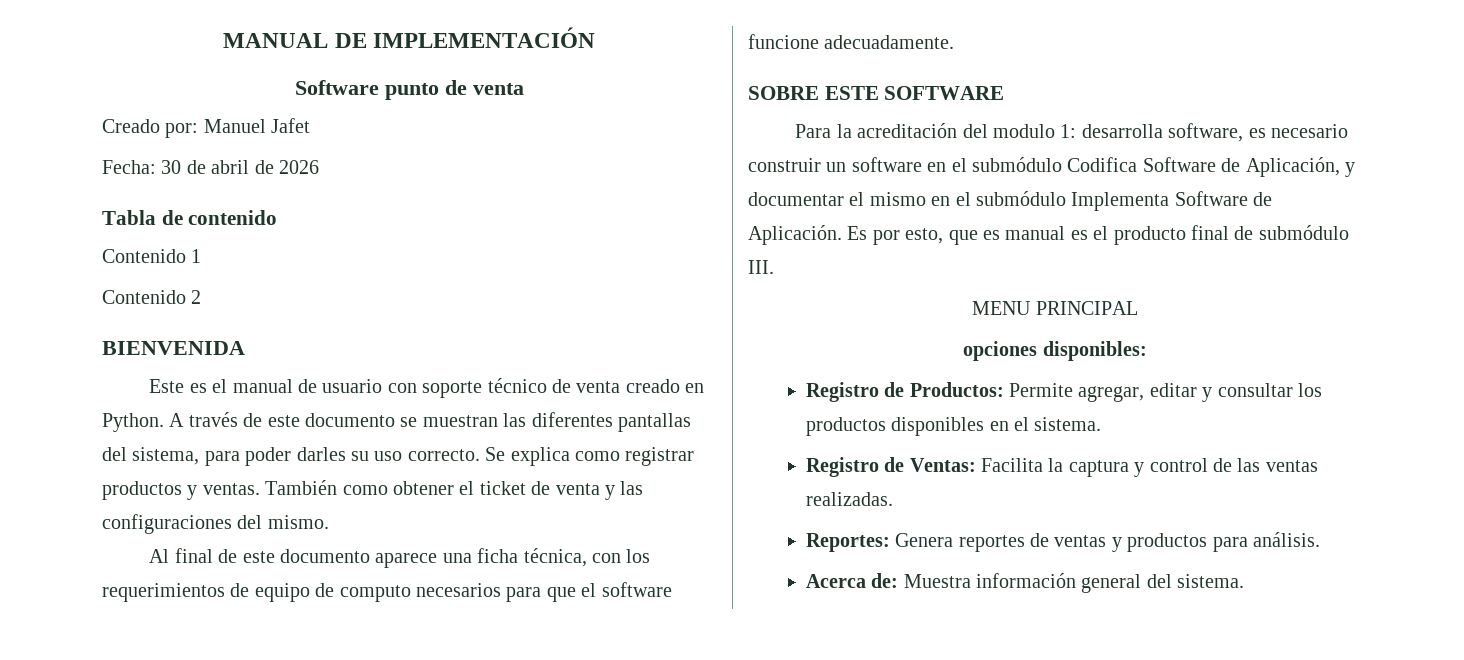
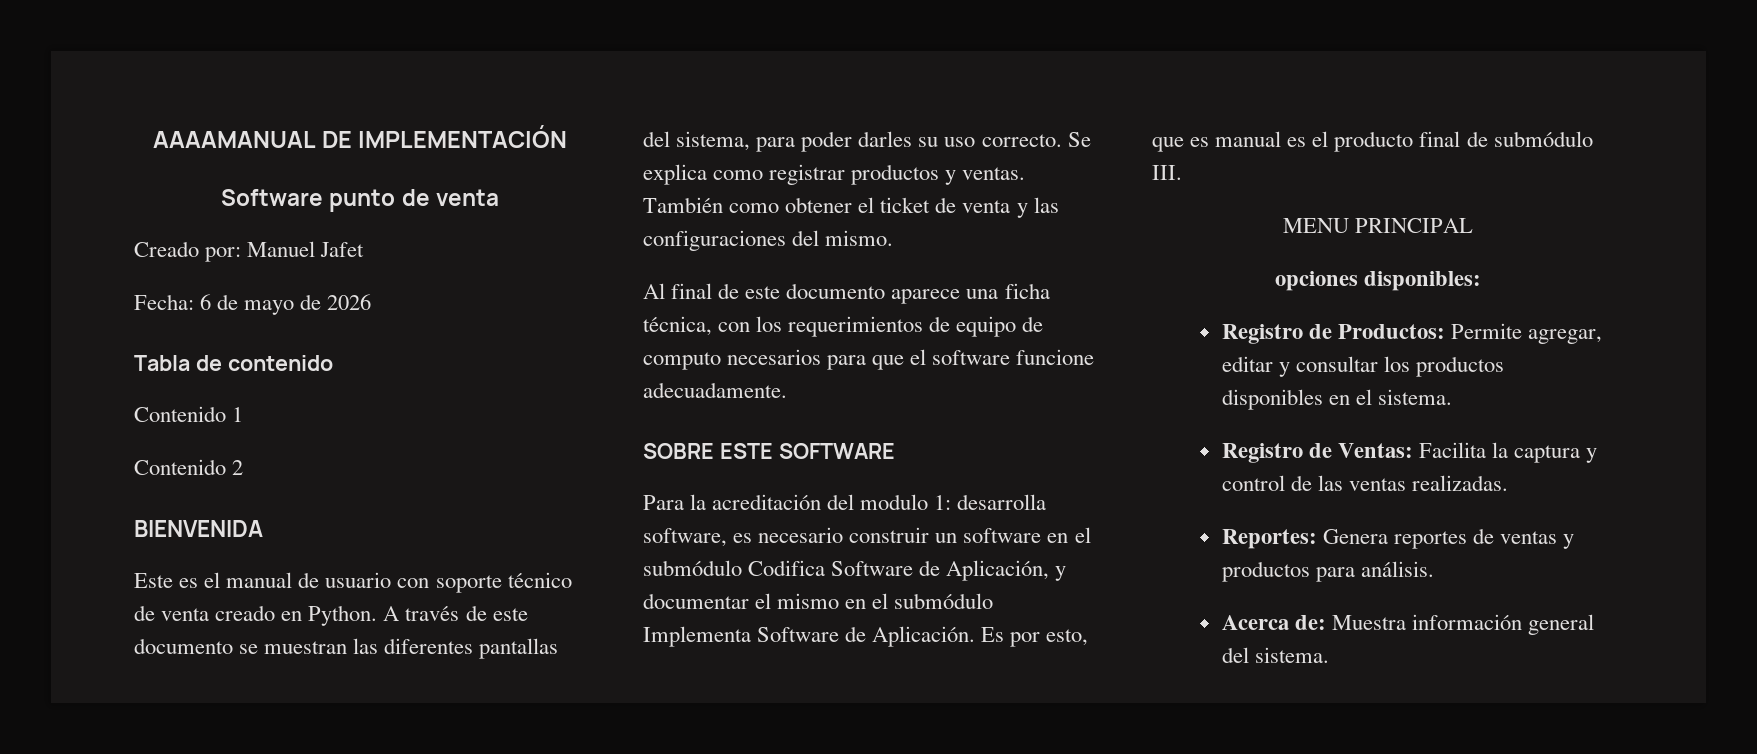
- MANUAL DE IMPLEMENTACIÓN
+ AAAAMANUAL DE IMPLEMENTACIÓN
- Fecha: 30 de abril de 2026
+ Fecha: 6 de mayo de 2026

